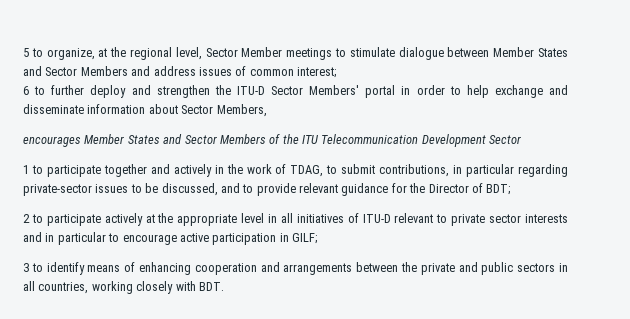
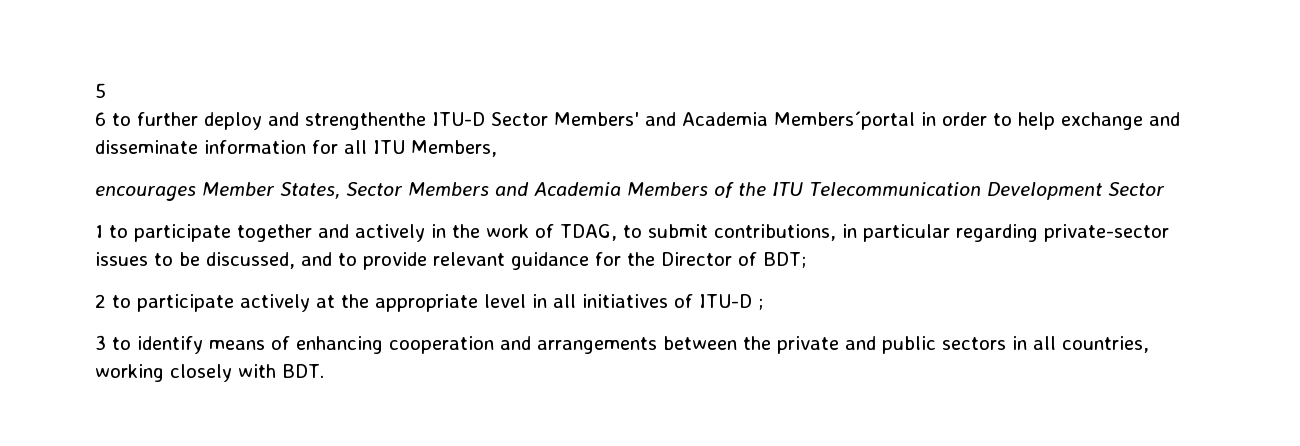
- 5 to organize, at the regional level, Sector Member meetings to stimulate dialogue between Member States and Sector Members and address issues of common interest;
+ 5
- 6 to further deploy and strengthen the ITU-D Sector Members' portal in order to help exchange and disseminate information about Sector Members,
+ 6 to further deploy and strengthenthe ITU-D Sector Members' and Academia Members´portal in order to help exchange and disseminate information for all ITU Members,
- encourages Member States and Sector Members of the ITU Telecommunication Development Sector
+ encourages Member States, Sector Members and Academia Members of the ITU Telecommunication Development Sector
- 2 to participate actively at the appropriate level in all initiatives of ITU-D relevant to private sector interests and in particular to encourage active participation in GILF;
+ 2 to participate actively at the appropriate level in all initiatives of ITU-D ;

